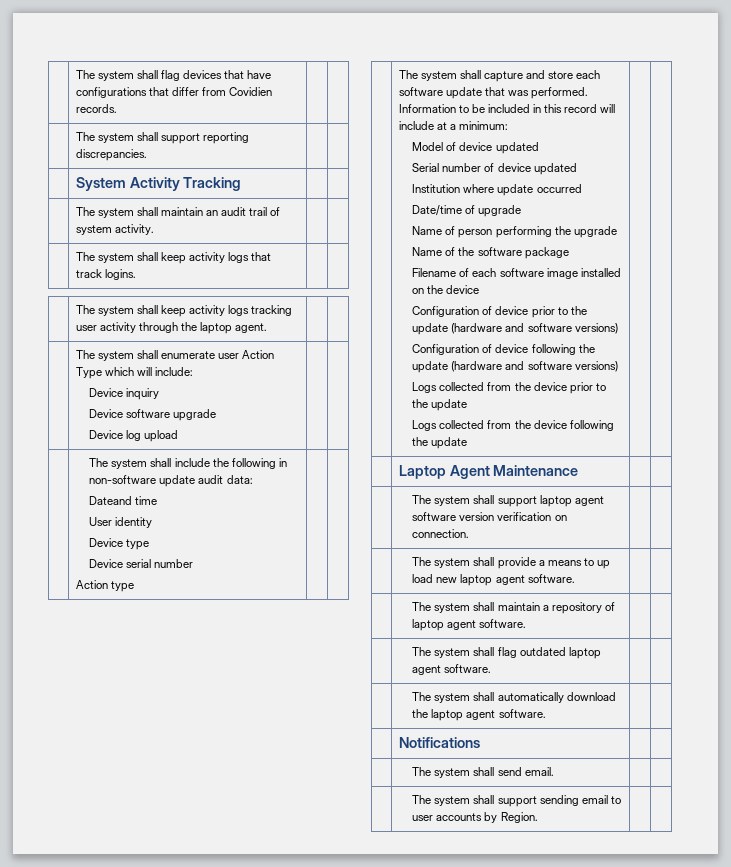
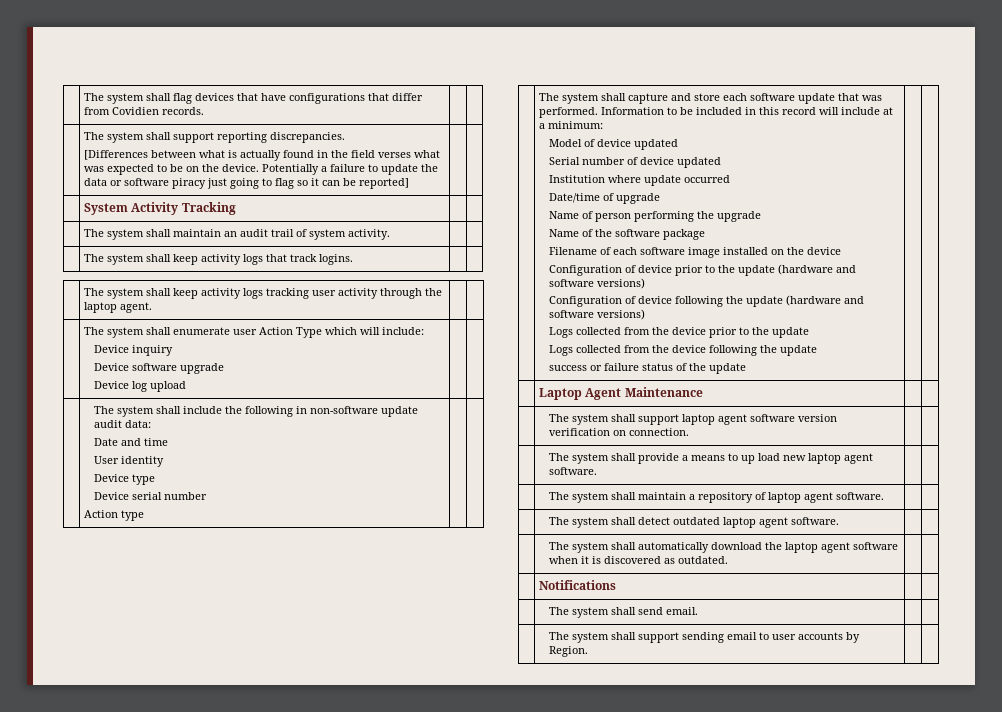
+ [Differences between what is actually found in the field verses what was expected to be on the device. Potentially a failure to update the data or software piracy just going to flag so it can be reported]
  | The system shall include the following in non-software update audit data:
- Dateand time
+ Date and time
+ success or failure status of the update
- | The system shall flag outdated laptop agent software. | |
+ | The system shall detect outdated laptop agent software. | |
- | The system shall automatically download the laptop agent software. | |
+ | The system shall automatically download the laptop agent software when it is discovered as outdated. | |

